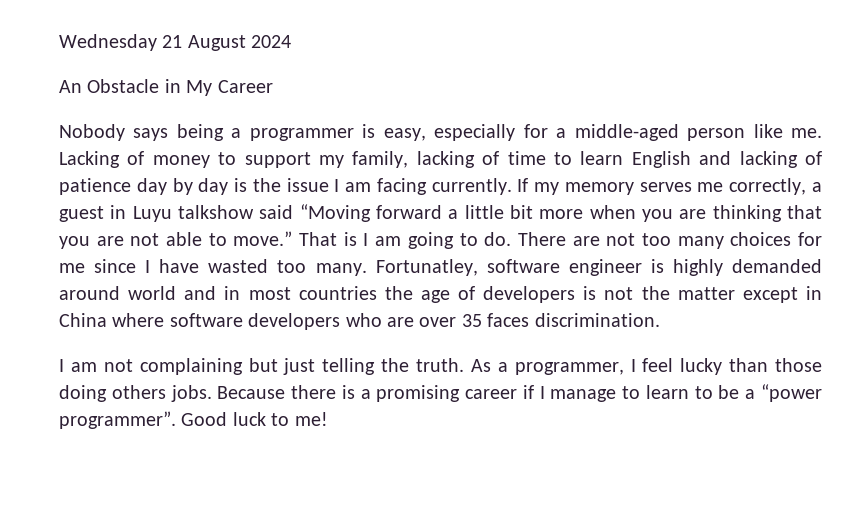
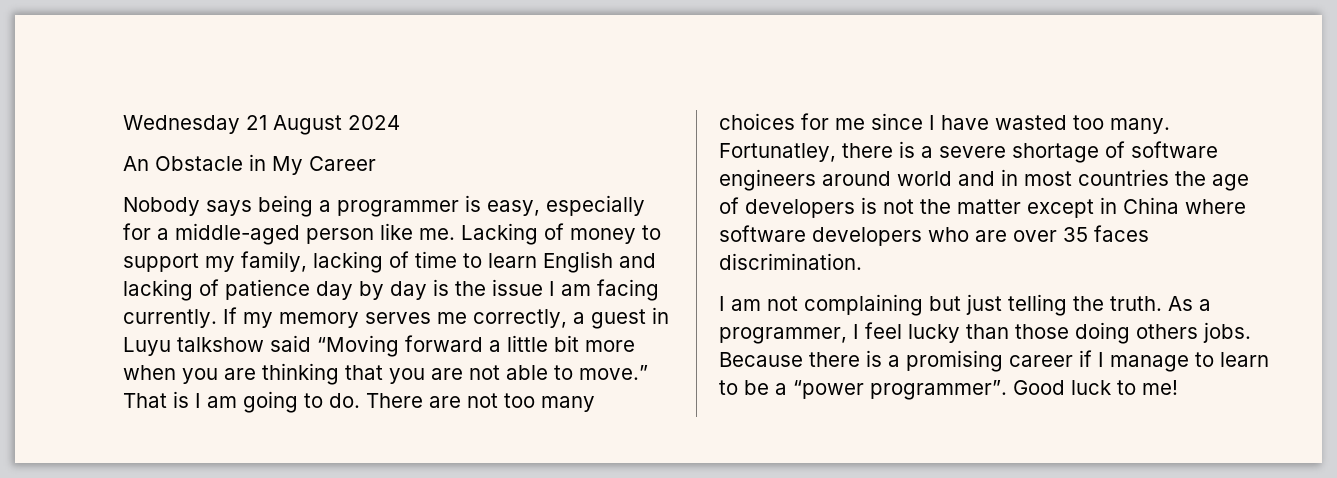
- Fortunatley, software engineer is highly demanded around world and in most countries the age of developers is not the matter except in China where software developers who are over 35 faces discrimination.
+ Fortunatley, there is a severe shortage of software engineers around world and in most countries the age of developers is not the matter except in China where software developers who are over 35 faces discrimination.

